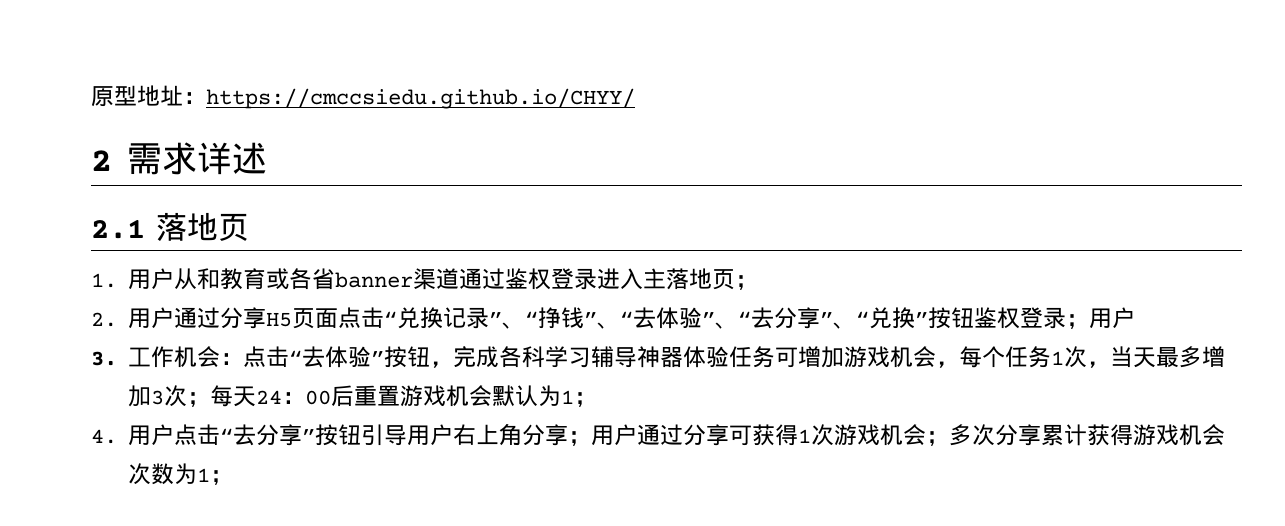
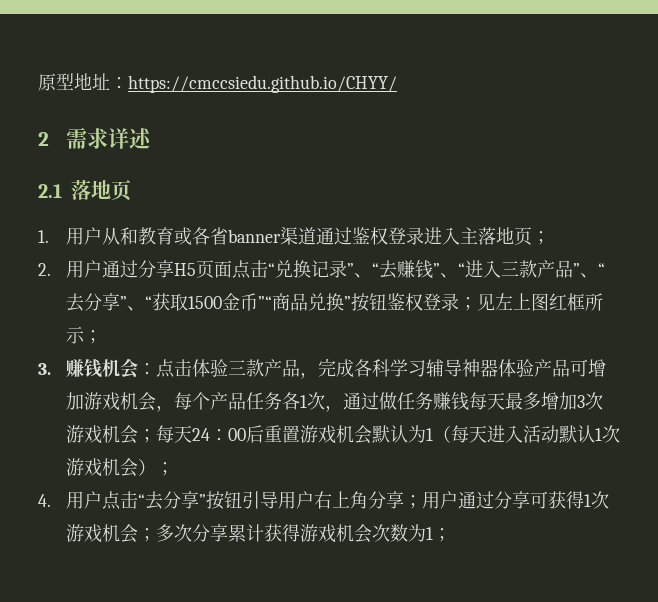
- 2.用户通过分享H5页面点击“兑换记录”、“挣钱”、“去体验”、“去分享”、“兑换”按钮鉴权登录；用户
+ 2.用户通过分享H5页面点击“兑换记录”、“去赚钱”、“进入三款产品”、“去分享”、“获取1500金币”“商品兑换”按钮鉴权登录；见左上图红框所示；
- 3.工作机会：点击“去体验”按钮，完成各科学习辅导神器体验任务可增加游戏机会，每个任务1次，当天最多增加3次；每天24：00后重置游戏机会默认为1；
+ 3.赚钱机会：点击体验三款产品，完成各科学习辅导神器体验产品可增加游戏机会，每个产品任务各1次，通过做任务赚钱每天最多增加3次游戏机会；每天24：00后重置游戏机会默认为1（每天进入活动默认1次游戏机会）；

